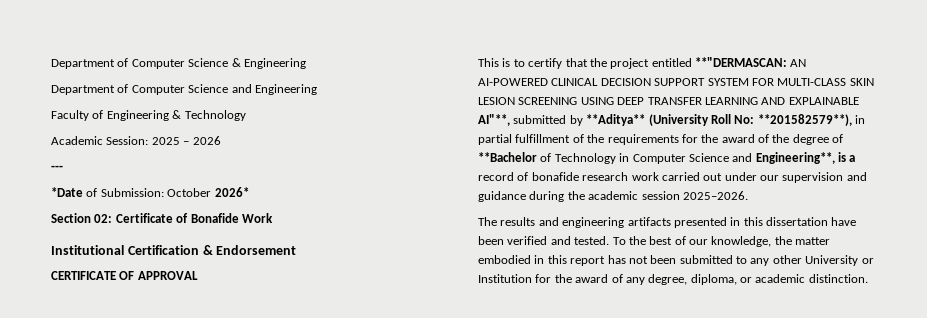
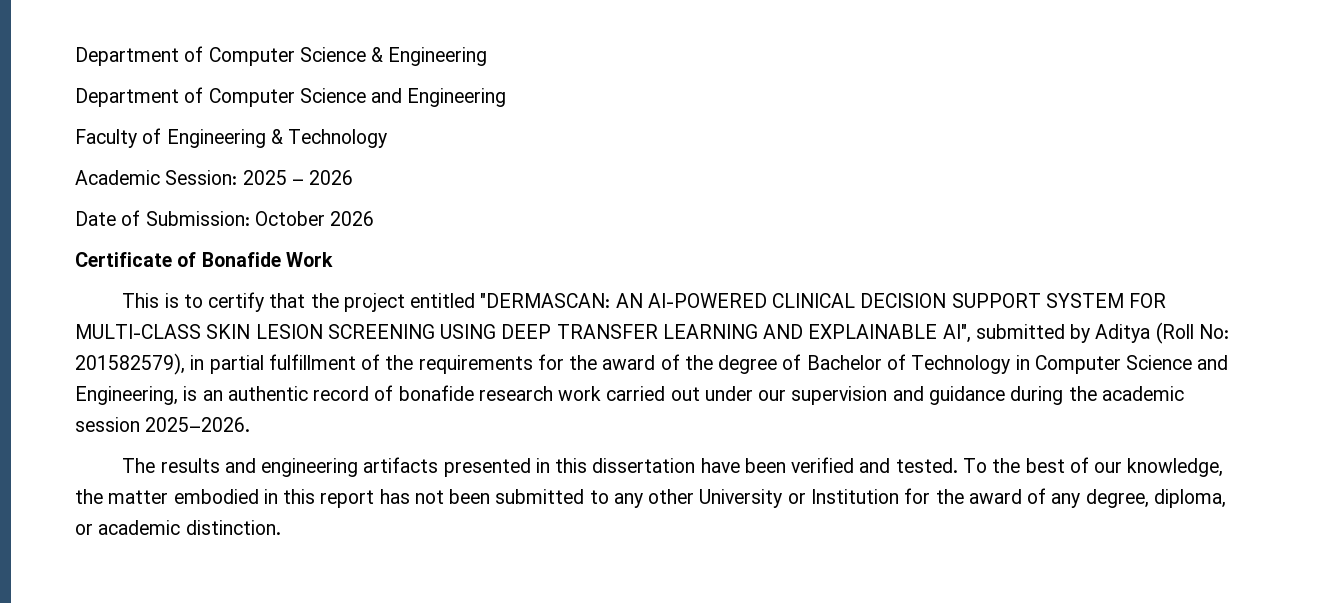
- ---
- *Date of Submission: October 2026*
- Section 02: Certificate of Bonafide Work
+ Date of Submission: October 2026
+ Certificate of Bonafide Work
- Institutional Certification & Endorsement
- CERTIFICATE OF APPROVAL
- This is to certify that the project entitled **"DERMASCAN:
+ This is to certify that the project entitled "DERMASCAN:
- AN AI-POWERED CLINICAL DECISION SUPPORT SYSTEM FOR MULTI-CLASS SKIN LESION SCREENING USING DEEP TRANSFER LEARNING AND EXPLAINABLE AI"**, submitted by **Aditya** (University Roll No: **201582579**), in partial fulfillment of the requirements for the award of the degree of **Bachelor of Technology in Computer Science and Engineering**, is a record of bonafide research work carried out under our supervision and guidance during the academic session 2025–2026.
+ AN AI-POWERED CLINICAL DECISION SUPPORT SYSTEM FOR MULTI-CLASS SKIN LESION SCREENING USING DEEP TRANSFER LEARNING AND EXPLAINABLE AI", submitted by Aditya (Roll No: 201582579), in partial fulfillment of the requirements for the award of the degree of Bachelor of Technology in Computer Science and Engineering, is an authentic record of bonafide research work carried out under our supervision and guidance during the academic session 2025–2026.

